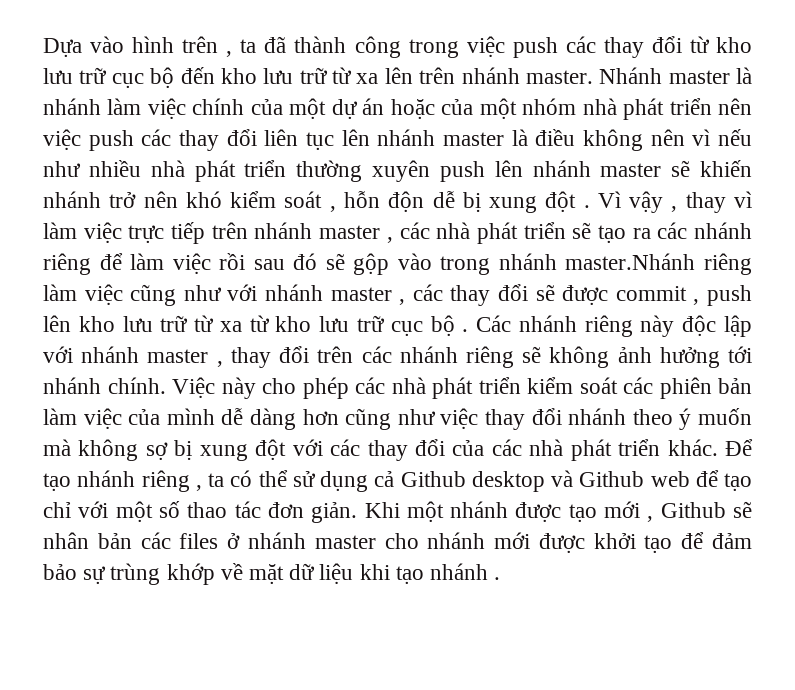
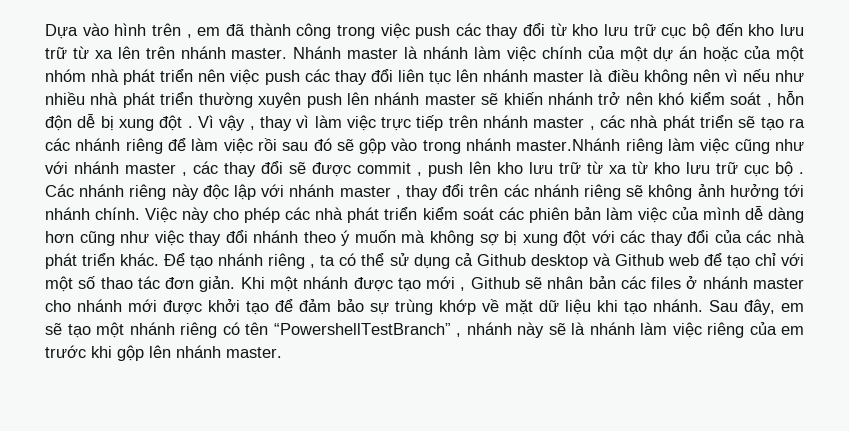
- Dựa vào hình trên , ta đã thành công trong việc push các thay đổi từ kho lưu trữ cục bộ đến kho lưu trữ từ xa lên trên nhánh master.
+ Dựa vào hình trên , em đã thành công trong việc push các thay đổi từ kho lưu trữ cục bộ đến kho lưu trữ từ xa lên trên nhánh master.
- Khi một nhánh được tạo mới , Github sẽ nhân bản các files ở nhánh master cho nhánh mới được khởi tạo để đảm bảo sự trùng khớp về mặt dữ liệu khi tạo nhánh .
+ Khi một nhánh được tạo mới , Github sẽ nhân bản các files ở nhánh master cho nhánh mới được khởi tạo để đảm bảo sự trùng khớp về mặt dữ liệu khi tạo nhánh. Sau đây, em sẽ tạo một nhánh riêng có tên “PowershellTestBranch” , nhánh này sẽ là nhánh làm việc riêng của em trước khi gộp lên nhánh master.

